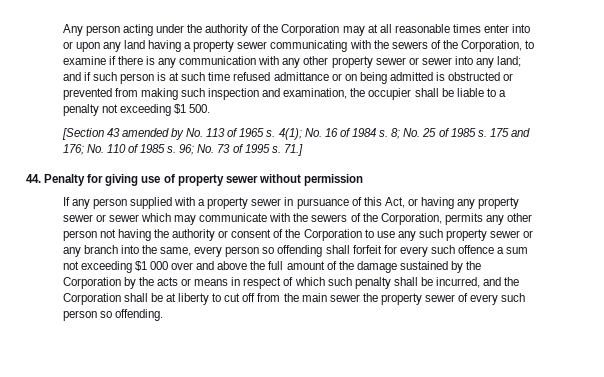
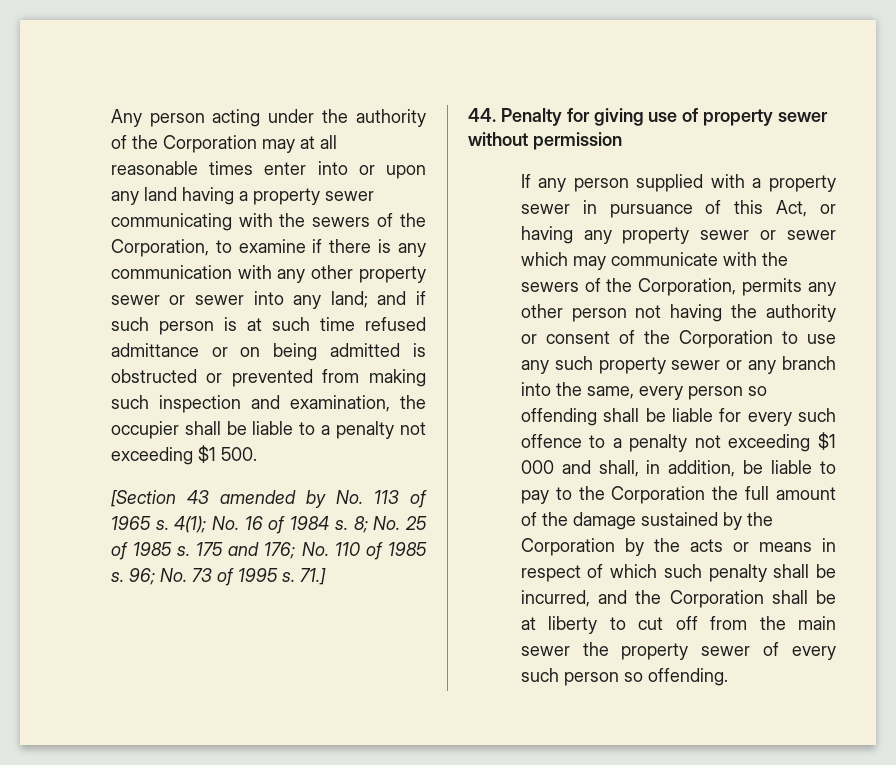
- If any person supplied with a property sewer in pursuance of this Act, or having any property sewer or sewer which may communicate with the sewers of the Corporation, permits any other person not having the authority or consent of the Corporation to use any such property sewer or any branch into the same, every person so offending shall forfeit for every such offence a sum not exceeding $1 000 over and above the full amount of the damage sustained by the Corporation by the acts or means in respect of which such penalty shall be incurred, and the Corporation shall be at liberty to cut off from the main sewer the property sewer of every such person so offending.
+ If any person supplied with a property sewer in pursuance of this Act, or having any property sewer or sewer which may communicate with the sewers of the Corporation, permits any other person not having the authority or consent of the Corporation to use any such property sewer or any branch into the same, every person so offending shall be liable for every such offence to a penalty not exceeding $1 000 and shall, in addition, be liable to pay to the Corporation the full amount of the damage sustained by the Corporation by the acts or means in respect of which such penalty shall be incurred, and the Corporation shall be at liberty to cut off from the main sewer the property sewer of every such person so offending.

